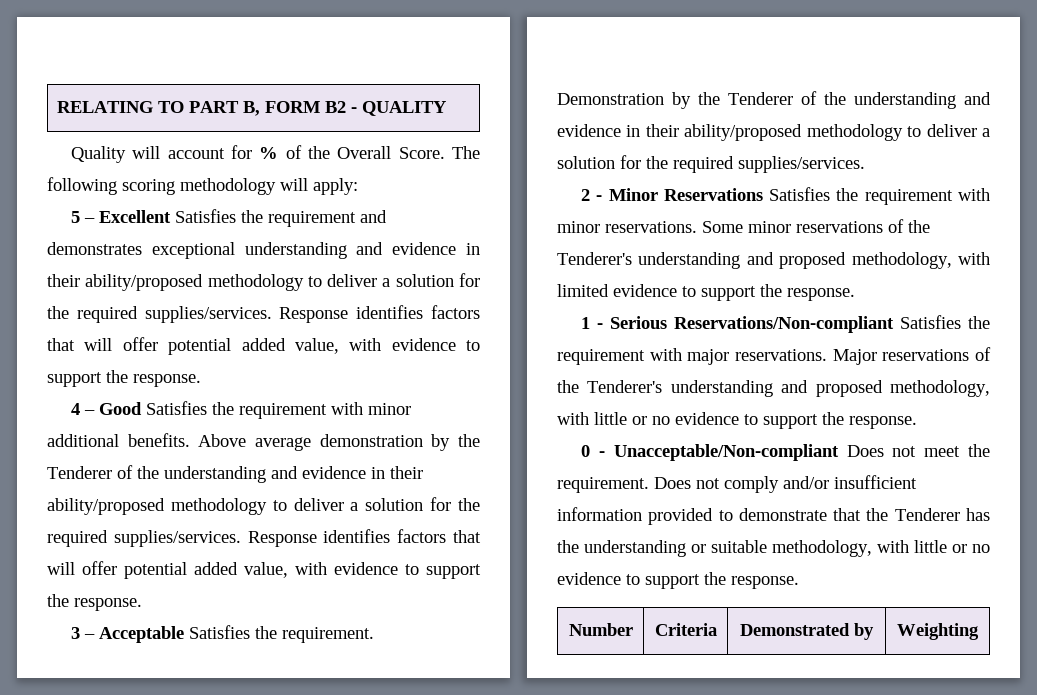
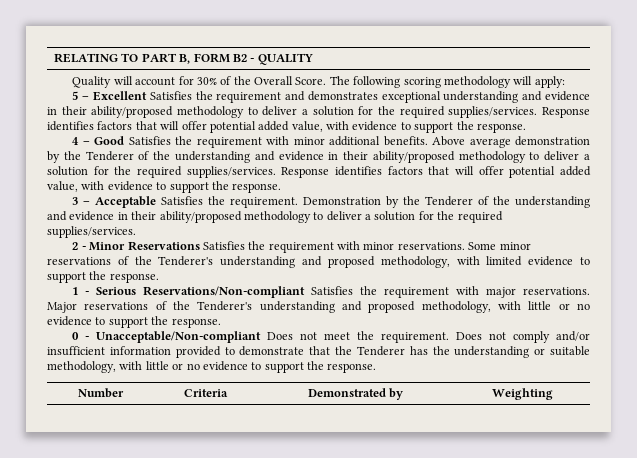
- Quality will account for % of the Overall Score.
+ Quality will account for 30% of the Overall Score.

